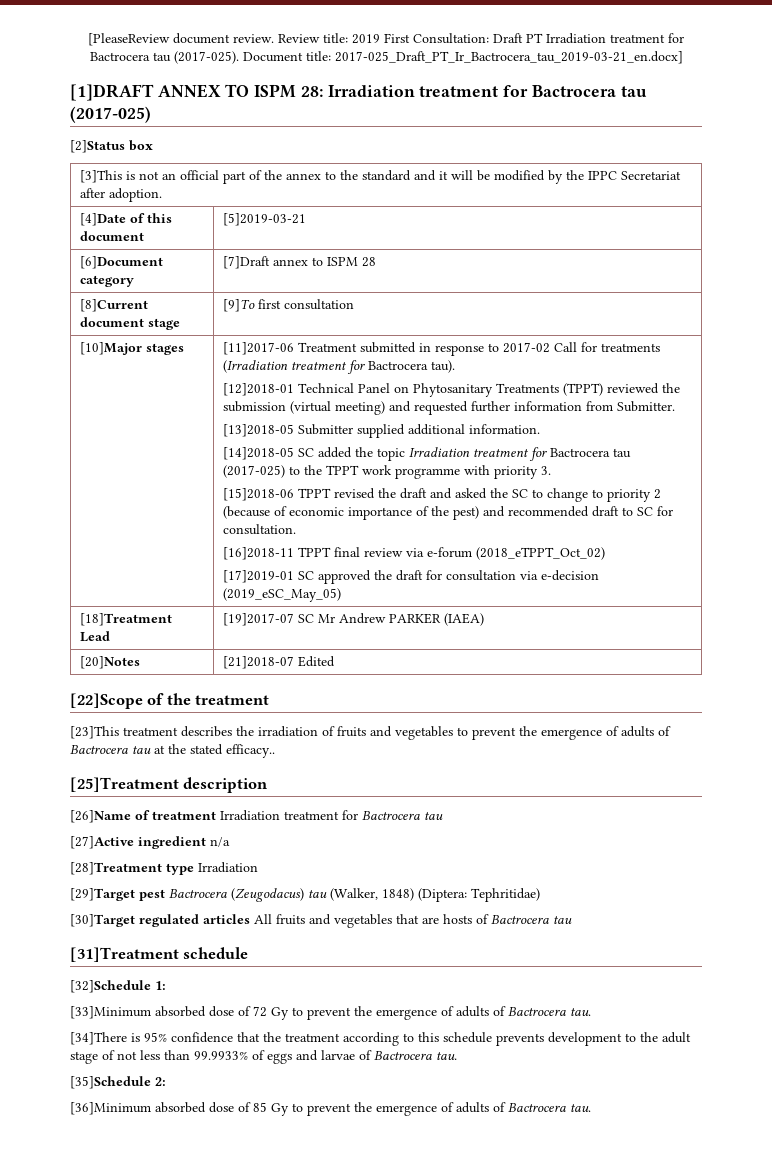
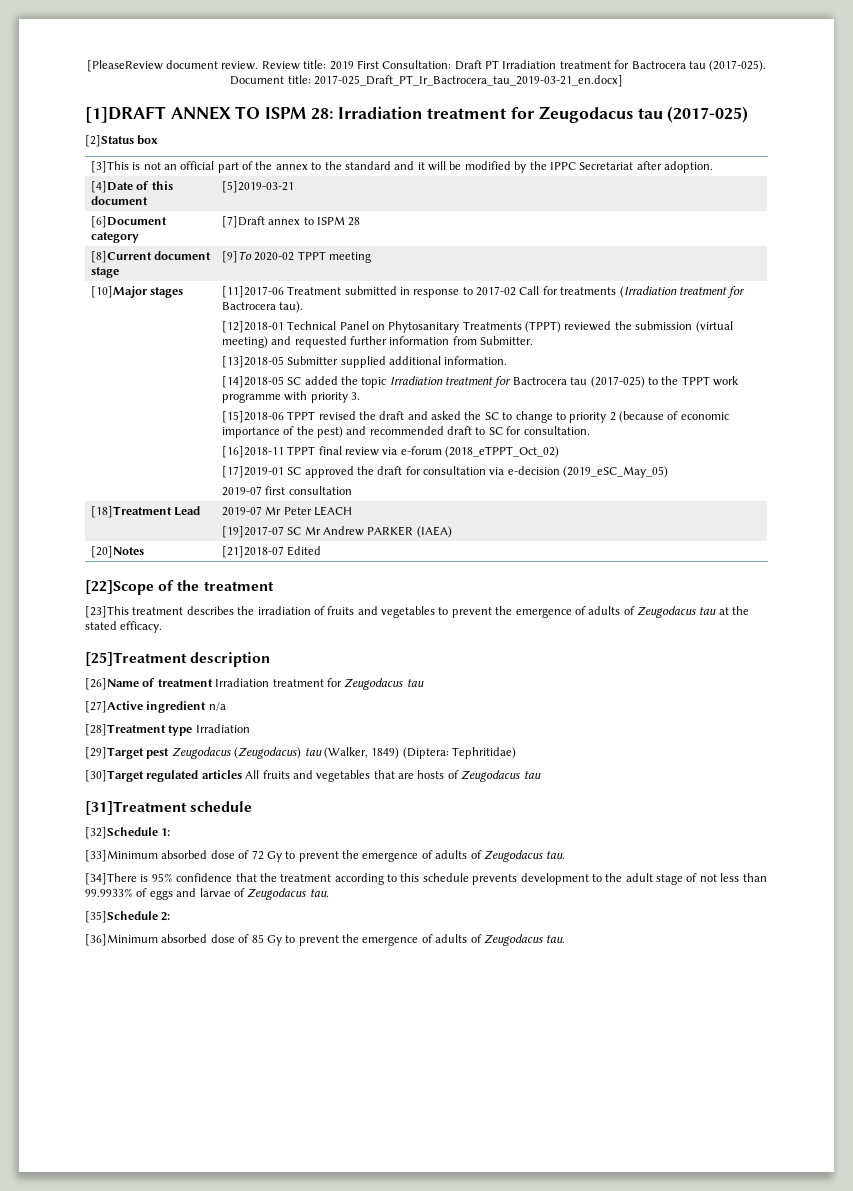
- [1]DRAFT ANNEX TO ISPM 28: Irradiation treatment for Bactrocera tau (2017-025)
+ [1]DRAFT ANNEX TO ISPM 28: Irradiation treatment for Zeugodacus tau (2017-025)
- [8]Current document stage | [9]To first consultation
+ [8]Current document stage | [9]To 2020-02 TPPT meeting
+ 2019-07 first consultation
- [18]Treatment Lead | [19]2017-07 SC Mr Andrew PARKER (IAEA)
+ [18]Treatment Lead | 2019-07 Mr Peter LEACH
+ [19]2017-07 SC Mr Andrew PARKER (IAEA)
- [23]This treatment describes the irradiation of fruits and vegetables to prevent the emergence of adults of Bactrocera tau at the stated efficacy..
+ [23]This treatment describes the irradiation of fruits and vegetables to prevent the emergence of adults of Zeugodacus tau at the stated efficacy.
- [26]Name of treatment Irradiation treatment for Bactrocera tau
+ [26]Name of treatment Irradiation treatment for Zeugodacus tau
- [29]Target pest Bactrocera (Zeugodacus) tau (Walker, 1848) (Diptera: Tephritidae)
+ [29]Target pest Zeugodacus (Zeugodacus) tau (Walker, 1849) (Diptera: Tephritidae)
- [30]Target regulated articles All fruits and vegetables that are hosts of Bactrocera tau
+ [30]Target regulated articles All fruits and vegetables that are hosts of Zeugodacus tau
- [33]Minimum absorbed dose of 72 Gy to prevent the emergence of adults of Bactrocera tau.
+ [33]Minimum absorbed dose of 72 Gy to prevent the emergence of adults of Zeugodacus tau.
- [34]There is 95% confidence that the treatment according to this schedule prevents development to the adult stage of not less than 99.9933% of eggs and larvae of Bactrocera tau.
+ [34]There is 95% confidence that the treatment according to this schedule prevents development to the adult stage of not less than 99.9933% of eggs and larvae of Zeugodacus tau.
- [36]Minimum absorbed dose of 85 Gy to prevent the emergence of adults of Bactrocera tau.
+ [36]Minimum absorbed dose of 85 Gy to prevent the emergence of adults of Zeugodacus tau.

